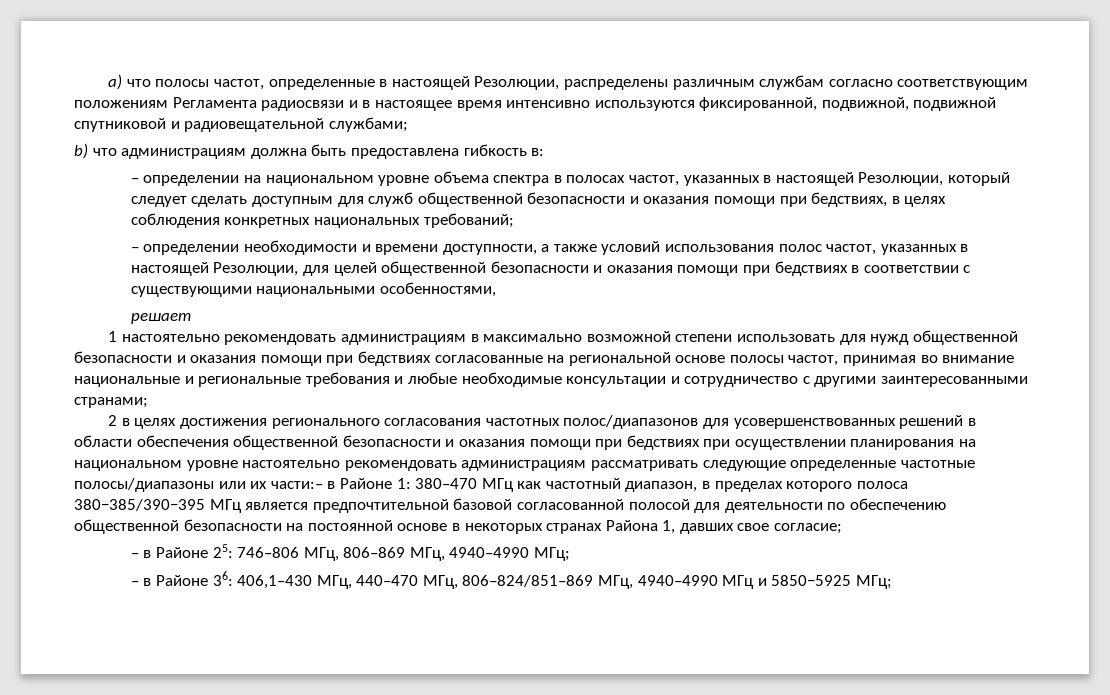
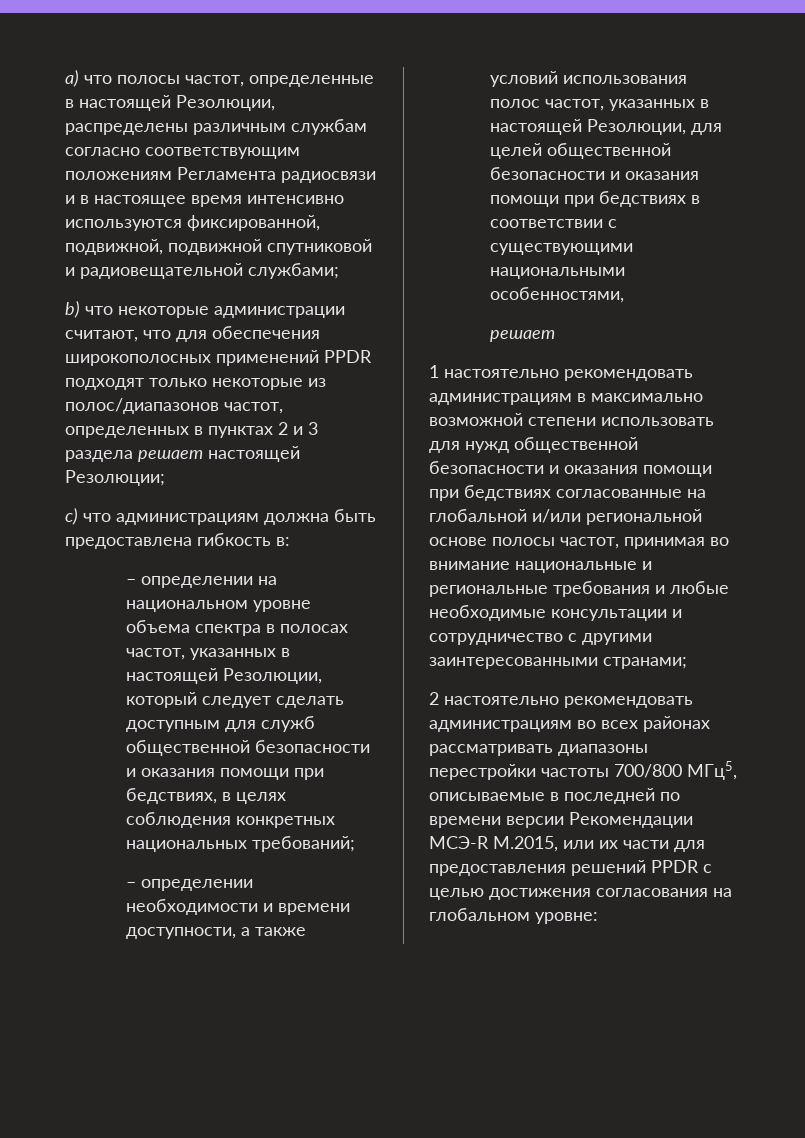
- b) что администрациям должна быть предоставлена гибкость в:
+ b) что некоторые администрации считают, что для обеспечения широкополосных применений PPDR подходят только некоторые из полос/диапазонов частот, определенных в пунктах 2 и 3 раздела решает настоящей Резолюции;
+ c) что администрациям должна быть предоставлена гибкость в:
- 1 настоятельно рекомендовать администрациям в максимально возможной степени использовать для нужд общественной безопасности и оказания помощи при бедствиях согласованные на региональной основе полосы частот, принимая во внимание национальные и региональные требования и любые необходимые консультации и сотрудничество с другими заинтересованными странами;
+ 1 настоятельно рекомендовать администрациям в максимально возможной степени использовать для нужд общественной безопасности и оказания помощи при бедствиях согласованные на глобальной и/или региональной основе полосы частот, принимая во внимание национальные и региональные требования и любые необходимые консультации и сотрудничество с другими заинтересованными странами;
- 2 в целях достижения регионального согласования частотных полос/диапазонов для усовершенствованных решений в области обеспечения общественной безопасности и оказания помощи при бедствиях при осуществлении планирования на национальном уровне настоятельно рекомендовать администрациям рассматривать следующие определенные частотные полосы/диапазоны или их части:– в Районе 1: 380–470 МГц как частотный диапазон, в пределах которого полоса 380−385/390−395 МГц является предпочтительной базовой согласованной полосой для деятельности по обеспечению общественной безопасности на постоянной основе в некоторых странах Района 1, давших свое согласие;
- – в Районе 25: 746–806 МГц, 806–869 МГц, 4940–4990 МГц;
- – в Районе 36: 406,1–430 МГц, 440–470 МГц, 806–824/851–869 МГц, 4940–4990 МГц и 5850−5925 МГц;
+ 2 настоятельно рекомендовать администрациям во всех районах рассматривать диапазоны перестройки частоты 700/800 МГц5, описываемые в последней по времени версии Рекомендации МСЭ-R M.2015, или их части для предоставления решений PPDR с целью достижения согласования на глобальном уровне:

